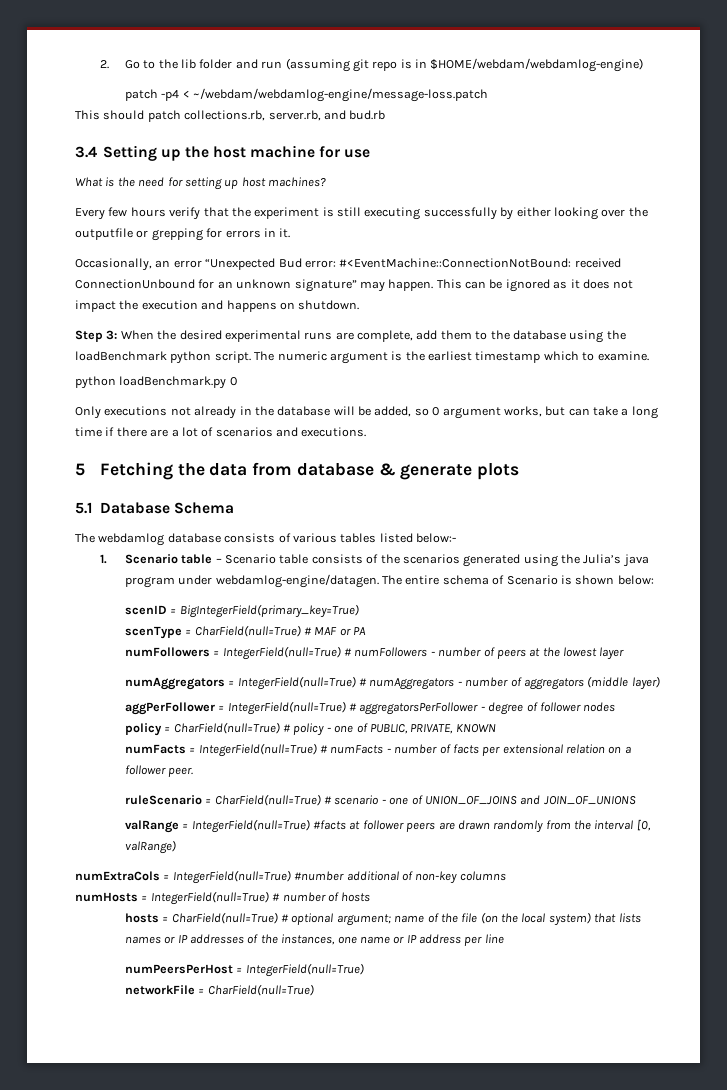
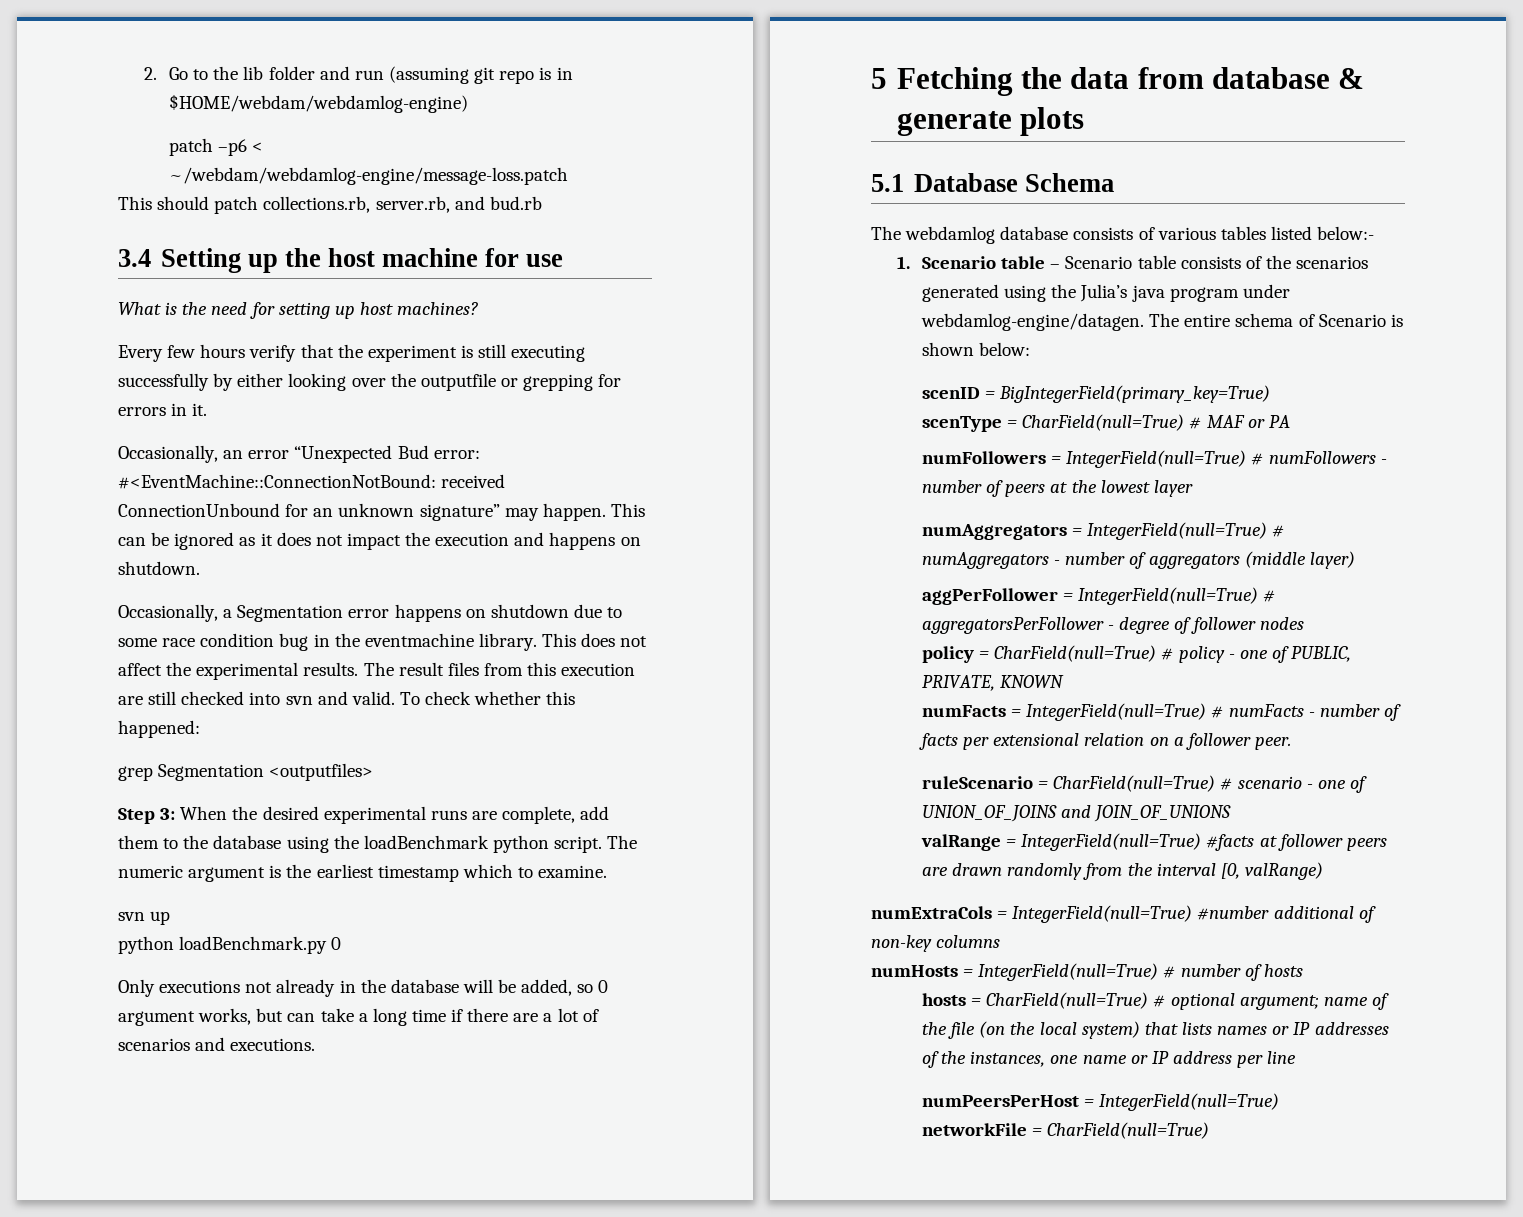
- patch -p4 < ~/webdam/webdamlog-engine/message-loss.patch
+ patch –p6 < ~/webdam/webdamlog-engine/message-loss.patch
+ Occasionally, a Segmentation error happens on shutdown due to some race condition bug in the eventmachine library. This does not affect the experimental results. The result files from this execution are still checked into svn and valid. To check whether this happened:
+ grep Segmentation <outputfiles>
+ svn up

